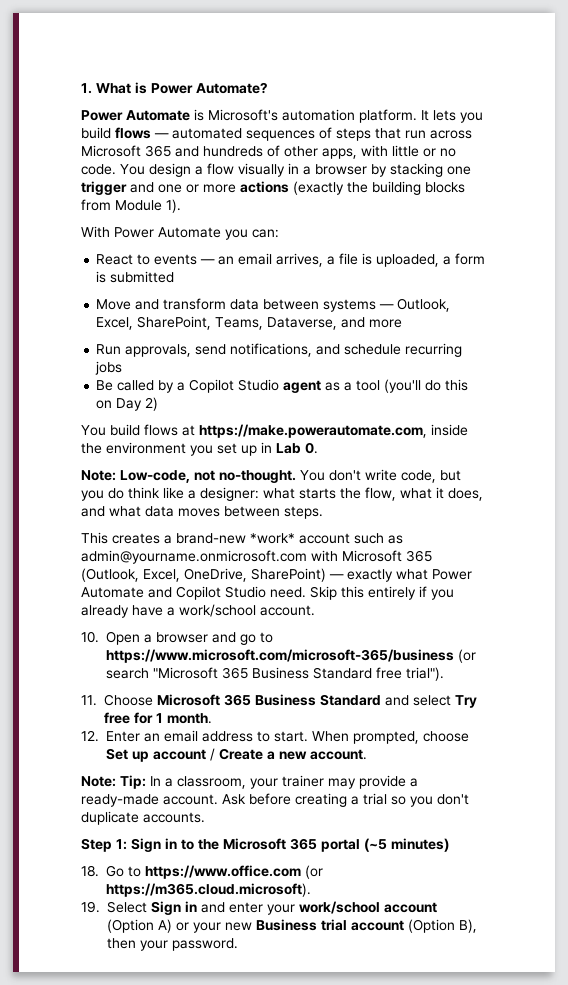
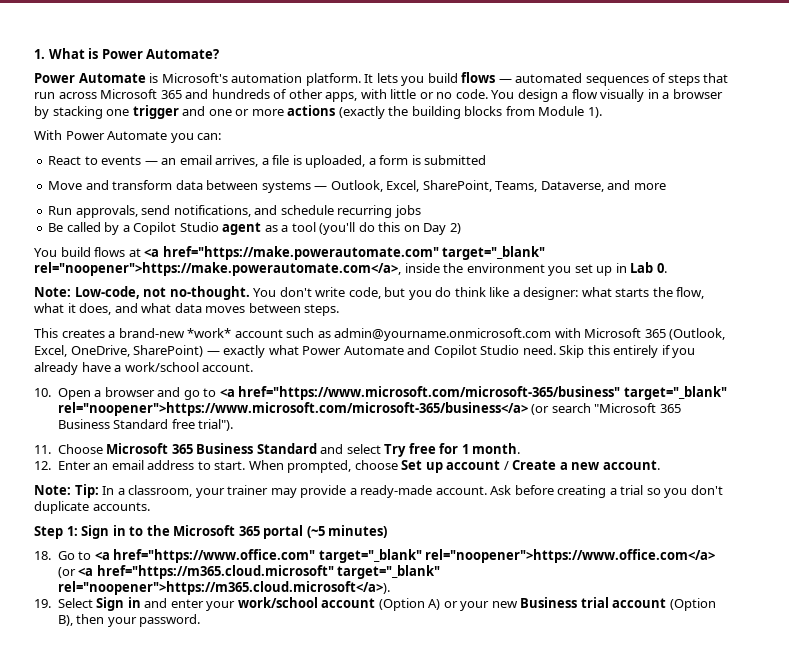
- You build flows at https://make.powerautomate.com, inside the environment you set up in Lab 0.
+ You build flows at <a href="https://make.powerautomate.com" target="_blank" rel="noopener">https://make.powerautomate.com</a>, inside the environment you set up in Lab 0.
- 10. Open a browser and go to https://www.microsoft.com/microsoft-365/business (or search "Microsoft 365 Business Standard free trial").
+ 10. Open a browser and go to <a href="https://www.microsoft.com/microsoft-365/business" target="_blank" rel="noopener">https://www.microsoft.com/microsoft-365/business</a> (or search "Microsoft 365 Business Standard free trial").
- 18. Go to https://www.office.com (or https://m365.cloud.microsoft).
+ 18. Go to <a href="https://www.office.com" target="_blank" rel="noopener">https://www.office.com</a> (or <a href="https://m365.cloud.microsoft" target="_blank" rel="noopener">https://m365.cloud.microsoft</a>).

